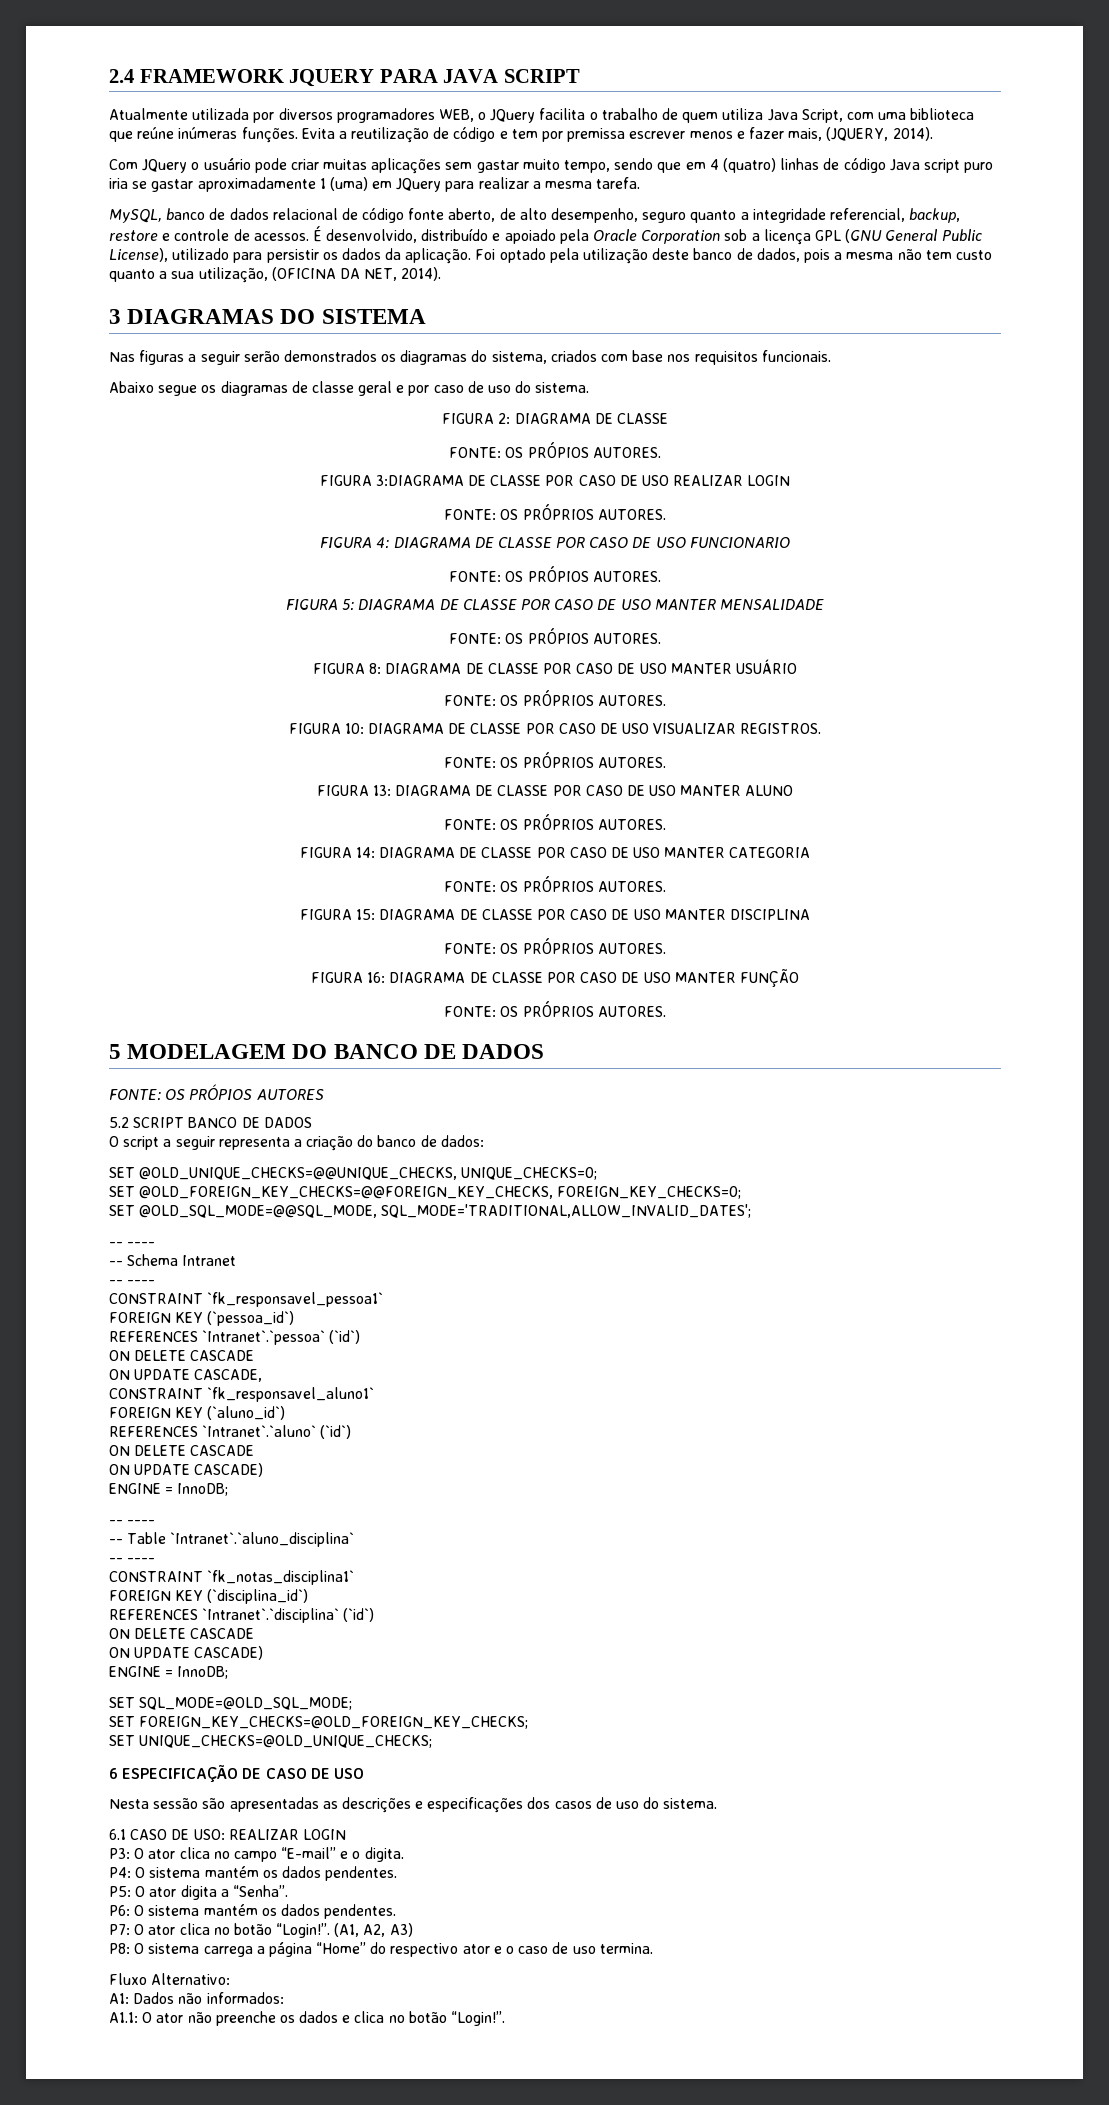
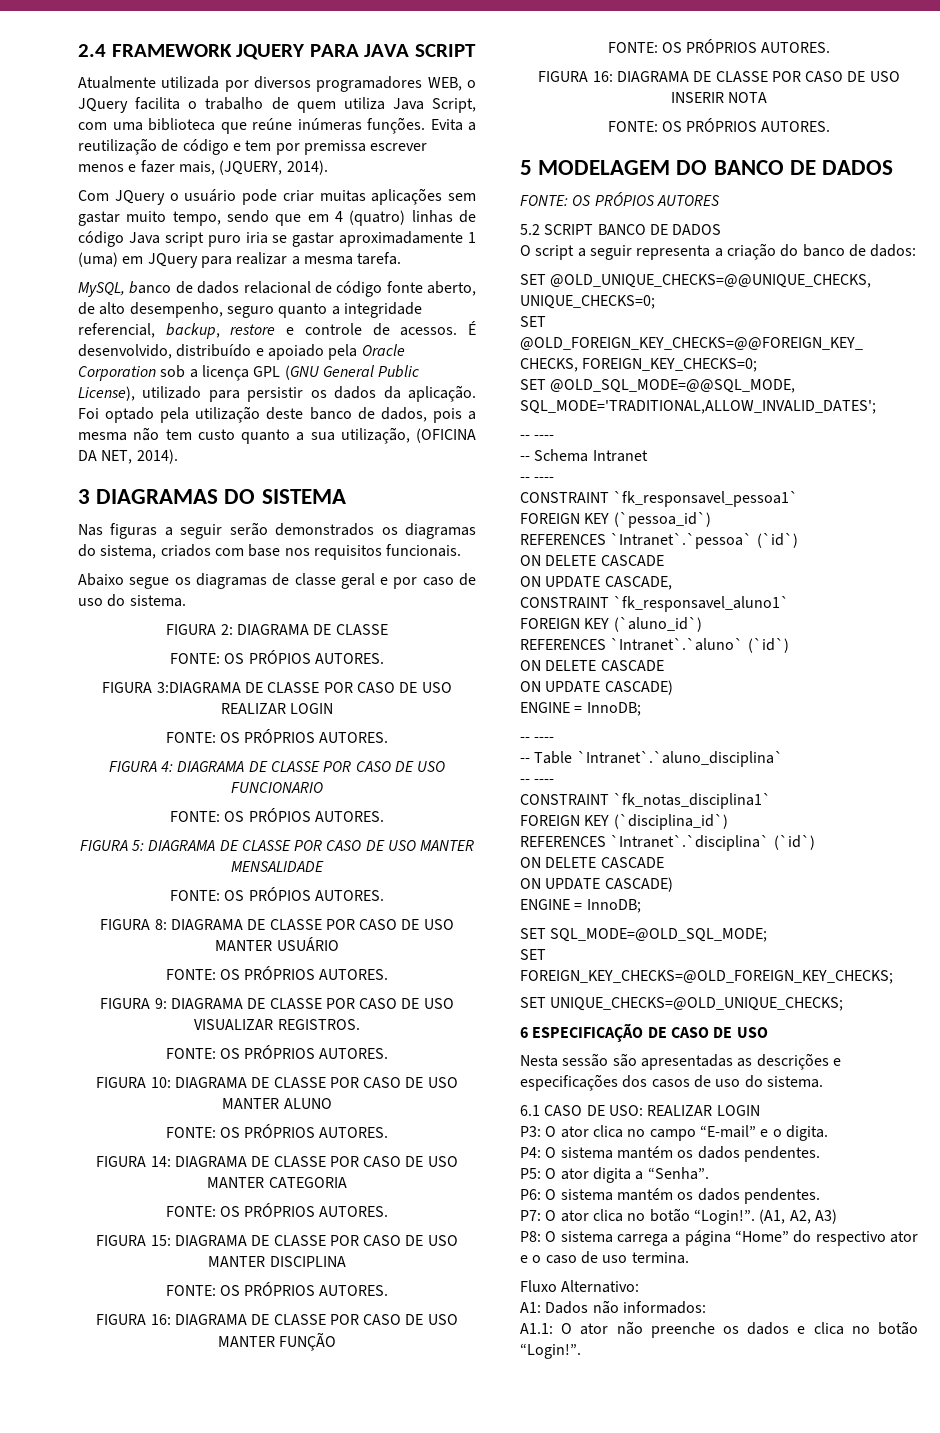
- FIGURA 10: DIAGRAMA DE CLASSE POR CASO DE USO VISUALIZAR REGISTROS.
+ FIGURA 9: DIAGRAMA DE CLASSE POR CASO DE USO VISUALIZAR REGISTROS.
- FIGURA 13: DIAGRAMA DE CLASSE POR CASO DE USO MANTER ALUNO
+ FIGURA 10: DIAGRAMA DE CLASSE POR CASO DE USO MANTER ALUNO
+ FIGURA 16: DIAGRAMA DE CLASSE POR CASO DE USO INSERIR NOTA
+ FONTE: OS PRÓPRIOS AUTORES.

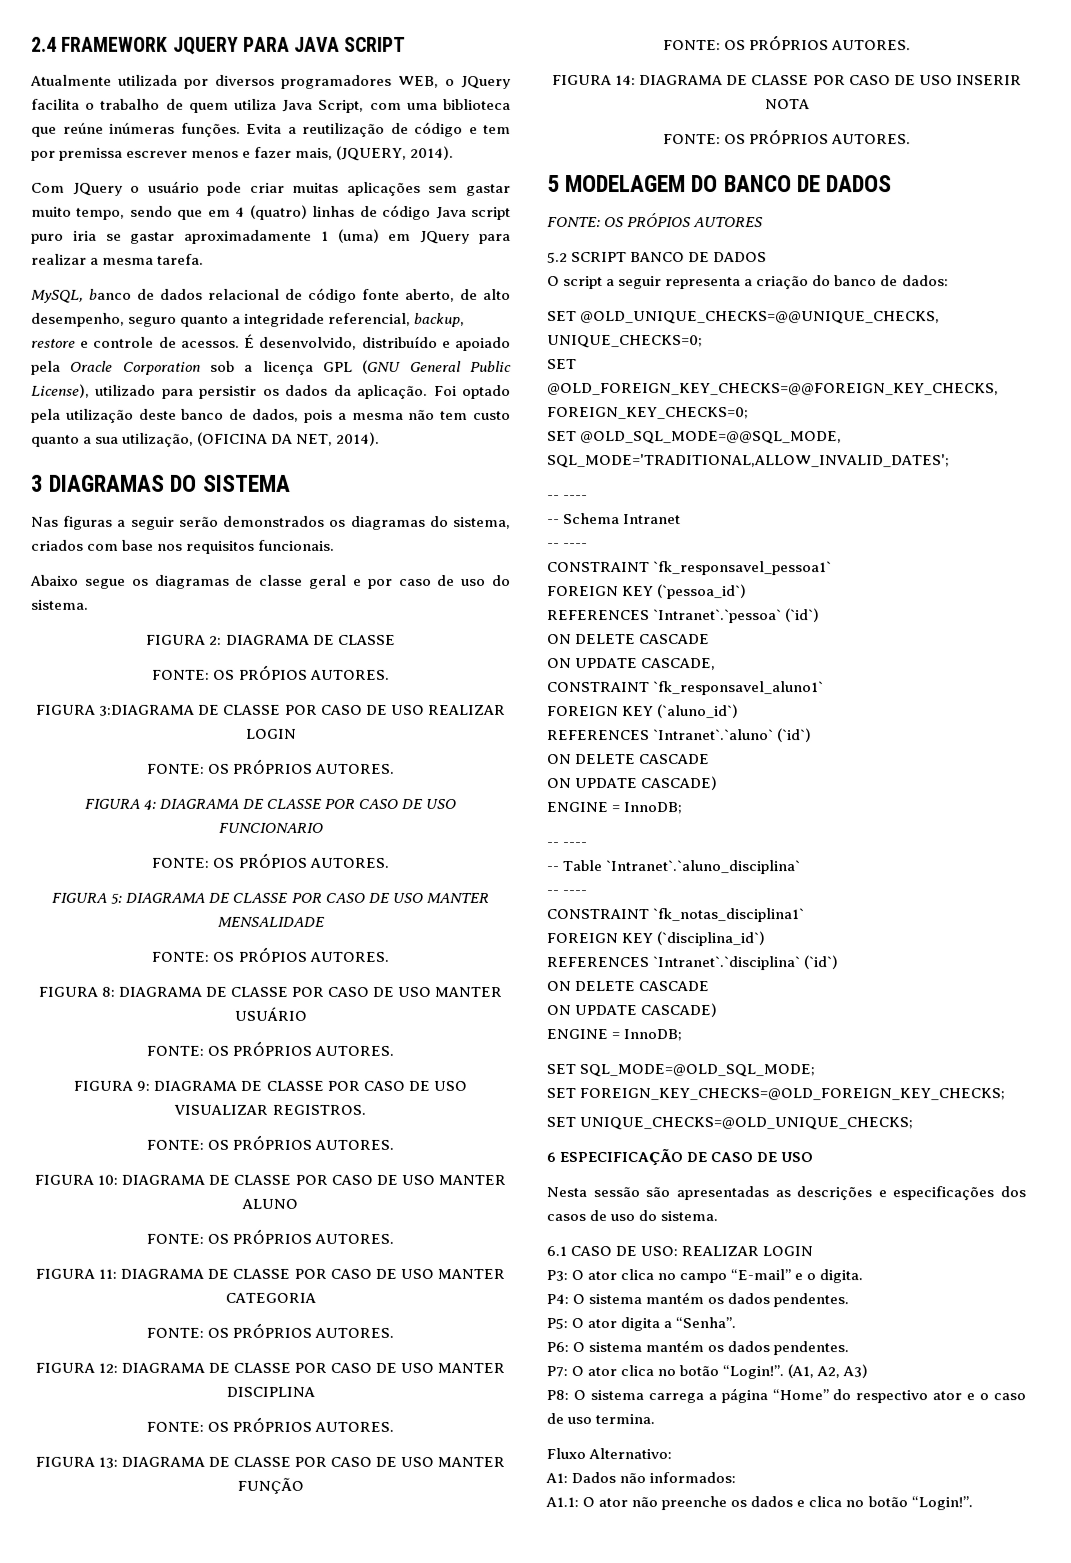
- FIGURA 14: DIAGRAMA DE CLASSE POR CASO DE USO MANTER CATEGORIA
+ FIGURA 11: DIAGRAMA DE CLASSE POR CASO DE USO MANTER CATEGORIA
- FIGURA 15: DIAGRAMA DE CLASSE POR CASO DE USO MANTER DISCIPLINA
+ FIGURA 12: DIAGRAMA DE CLASSE POR CASO DE USO MANTER DISCIPLINA
- FIGURA 16: DIAGRAMA DE CLASSE POR CASO DE USO MANTER FUNÇÃO
+ FIGURA 13: DIAGRAMA DE CLASSE POR CASO DE USO MANTER FUNÇÃO
- FIGURA 16: DIAGRAMA DE CLASSE POR CASO DE USO INSERIR NOTA
+ FIGURA 14: DIAGRAMA DE CLASSE POR CASO DE USO INSERIR NOTA

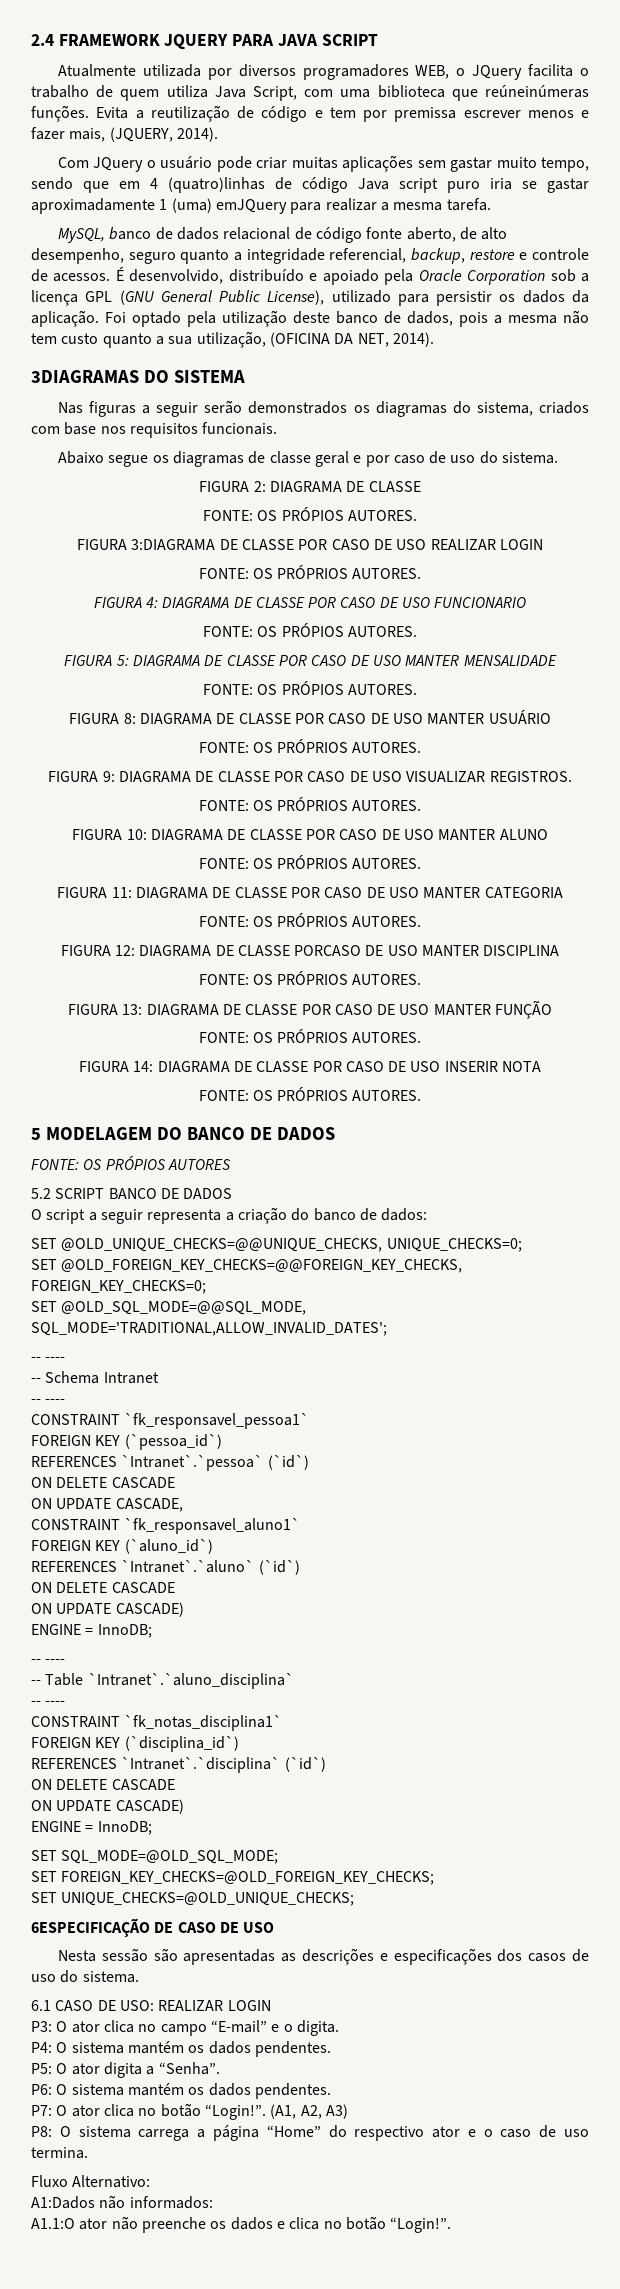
- Atualmente utilizada por diversos programadores WEB, o JQuery facilita o trabalho de quem utiliza Java Script, com uma biblioteca que reúne inúmeras funções.
+ Atualmente utilizada por diversos programadores WEB, o JQuery facilita o trabalho de quem utiliza Java Script, com uma biblioteca que reúneinúmeras funções.
- Com JQuery o usuário pode criar muitas aplicações sem gastar muito tempo, sendo que em 4 (quatro) linhas de código Java script puro iria se gastar aproximadamente 1 (uma) em JQuery para realizar a mesma tarefa.
+ Com JQuery o usuário pode criar muitas aplicações sem gastar muito tempo, sendo que em 4 (quatro)linhas de código Java script puro iria se gastar aproximadamente 1 (uma) emJQuery para realizar a mesma tarefa.
- 3 DIAGRAMAS DO SISTEMA
+ 3DIAGRAMAS DO SISTEMA
- FIGURA 12: DIAGRAMA DE CLASSE POR CASO DE USO MANTER DISCIPLINA
+ FIGURA 12: DIAGRAMA DE CLASSE PORCASO DE USO MANTER DISCIPLINA
- 6 ESPECIFICAÇÃO DE CASO DE USO
+ 6ESPECIFICAÇÃO DE CASO DE USO
- A1: Dados não informados:
+ A1:Dados não informados:
- A1.1: O ator não preenche os dados e clica no botão “Login!”.
+ A1.1:O ator não preenche os dados e clica no botão “Login!”.

